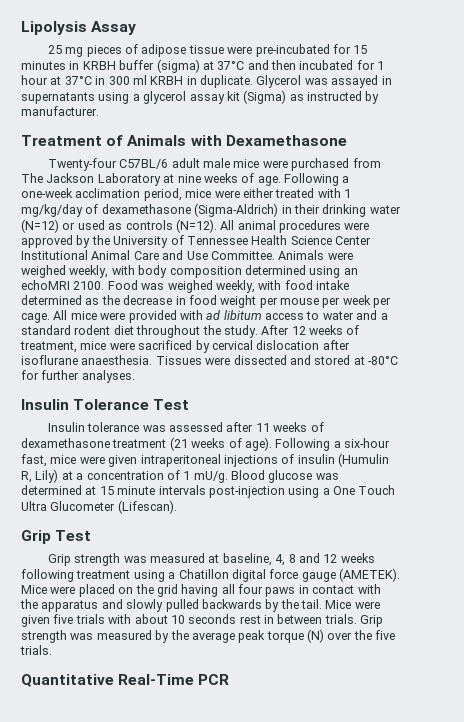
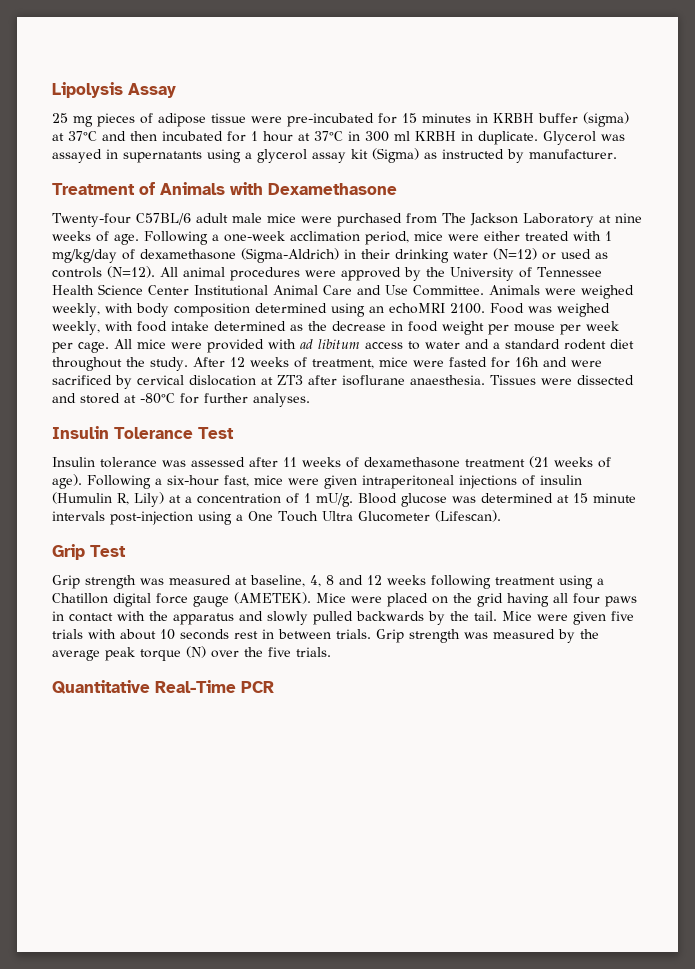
- After 12 weeks of treatment, mice were sacrificed by cervical dislocation after isoflurane anaesthesia.
+ After 12 weeks of treatment, mice were fasted for 16h and were sacrificed by cervical dislocation at ZT3 after isoflurane anaesthesia.

